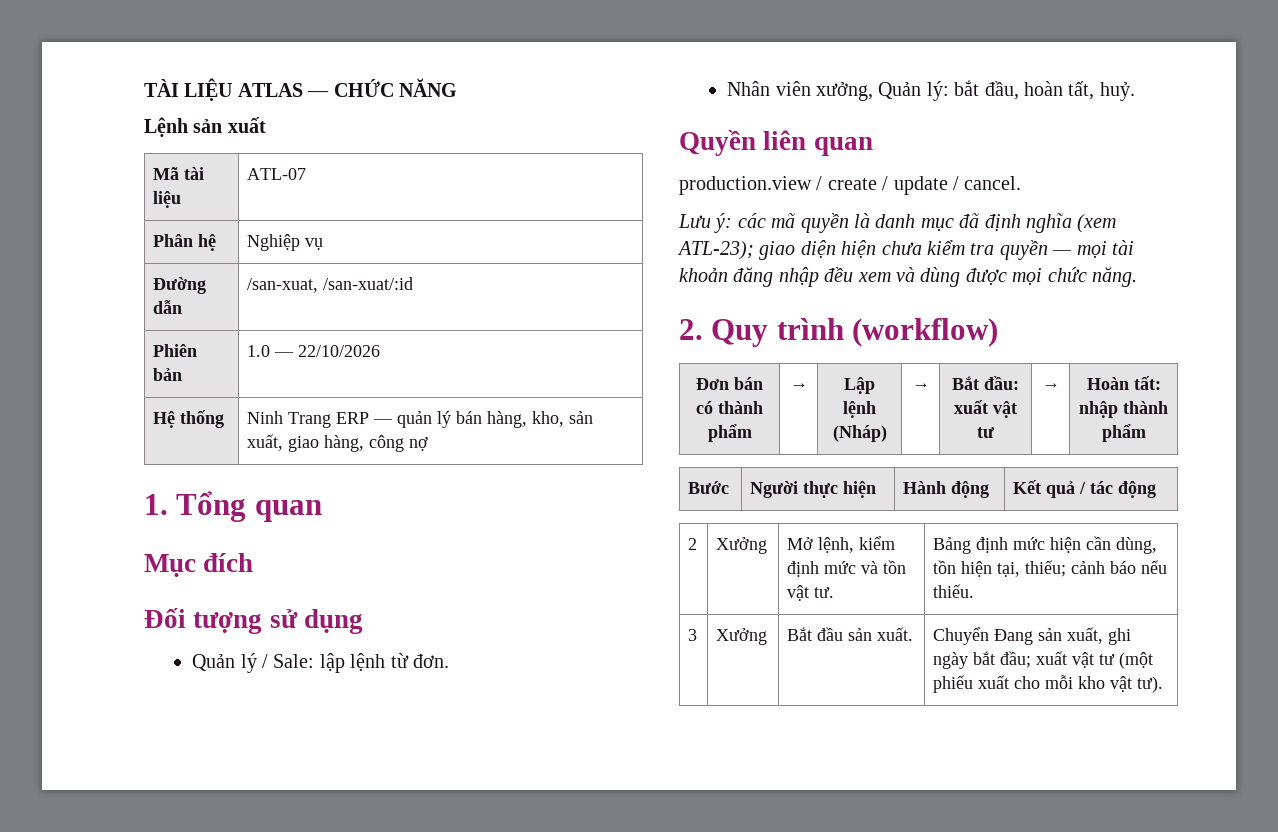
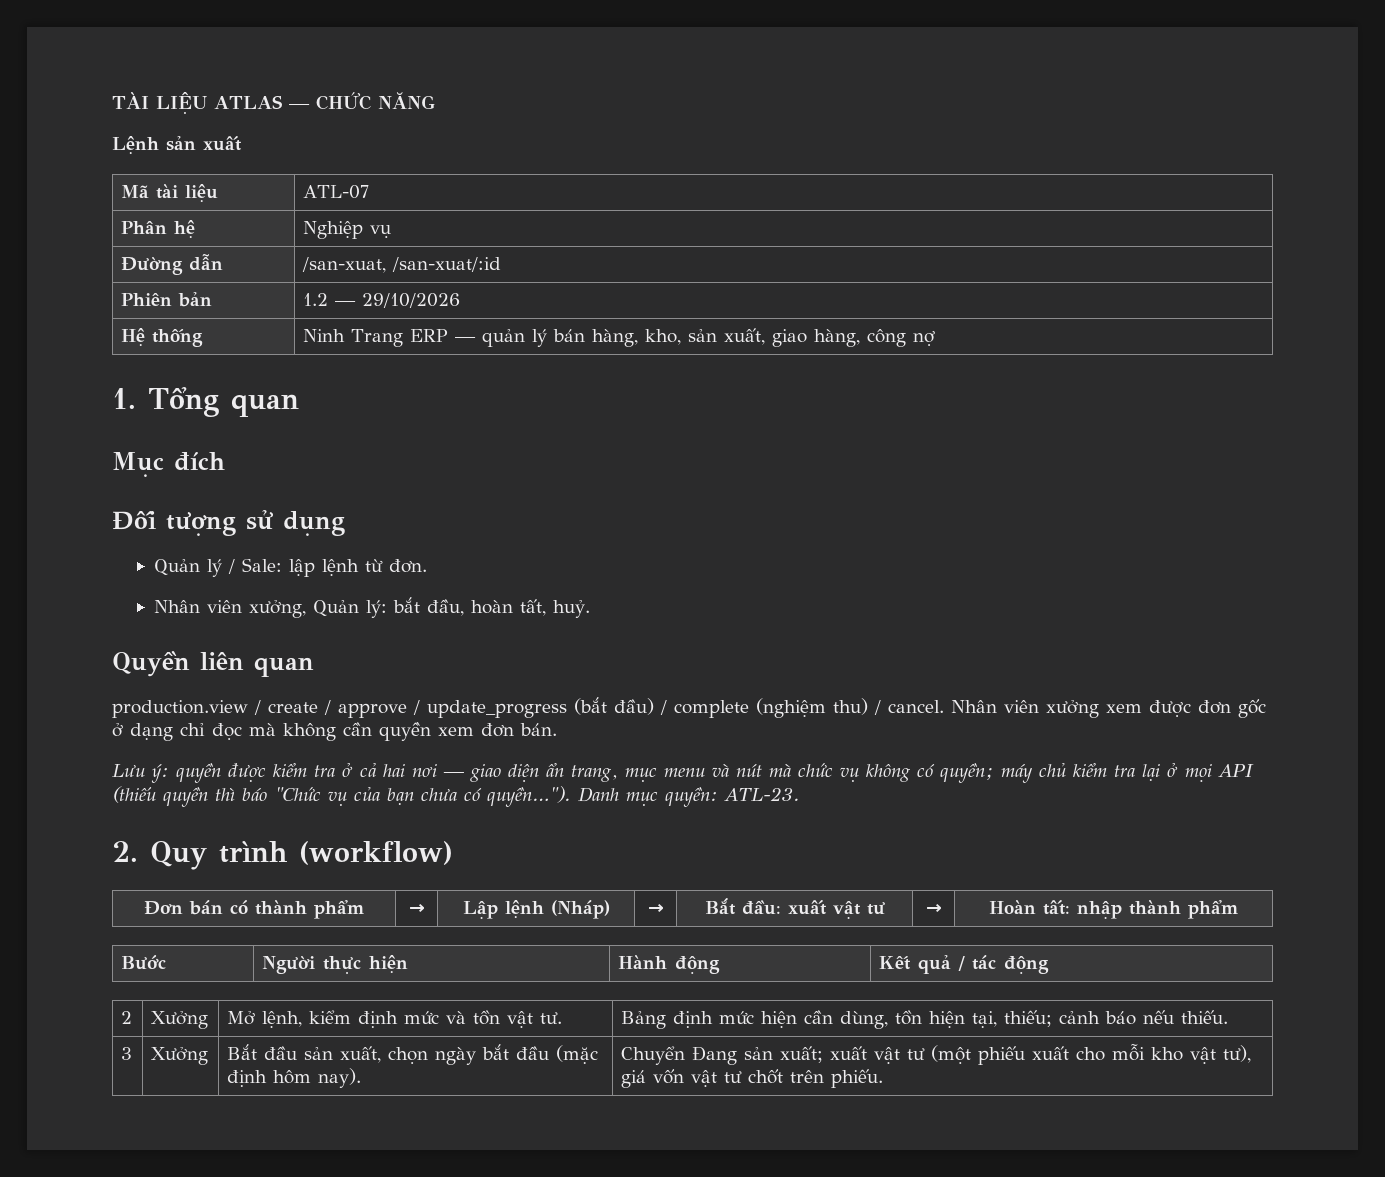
- Phiên bản | 1.0 — 22/10/2026
+ Phiên bản | 1.2 — 29/10/2026
- production.view / create / update / cancel.
- Lưu ý: các mã quyền là danh mục đã định nghĩa (xem ATL-23); giao diện hiện chưa kiểm tra quyền — mọi tài khoản đăng nhập đều xem và dùng được mọi chức năng.
+ production.view / create / approve / update_progress (bắt đầu) / complete (nghiệm thu) / cancel. Nhân viên xưởng xem được đơn gốc ở dạng chỉ đọc mà không cần quyền xem đơn bán.
+ Lưu ý: quyền được kiểm tra ở cả hai nơi — giao diện ẩn trang, mục menu và nút mà chức vụ không có quyền; máy chủ kiểm tra lại ở mọi API (thiếu quyền thì báo "Chức vụ của bạn chưa có quyền…"). Danh mục quyền: ATL-23.
- 3 | Xưởng | Bắt đầu sản xuất. | Chuyển Đang sản xuất, ghi ngày bắt đầu; xuất vật tư (một phiếu xuất cho mỗi kho vật tư).
+ 3 | Xưởng | Bắt đầu sản xuất, chọn ngày bắt đầu (mặc định hôm nay). | Chuyển Đang sản xuất; xuất vật tư (một phiếu xuất cho mỗi kho vật tư), giá vốn vật tư chốt trên phiếu.

